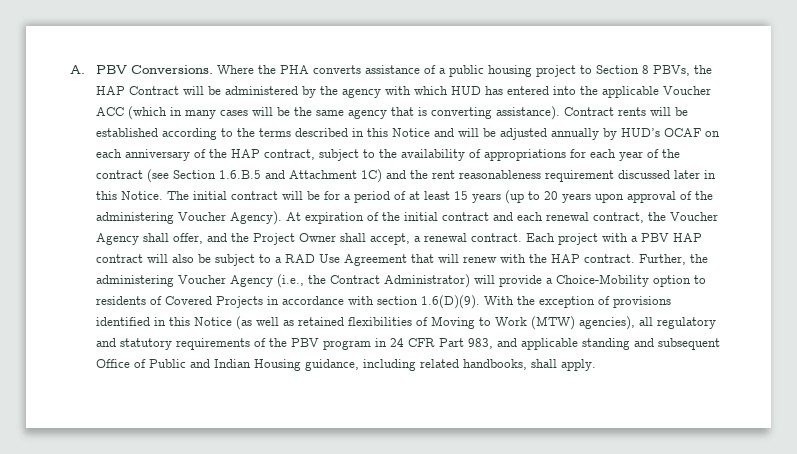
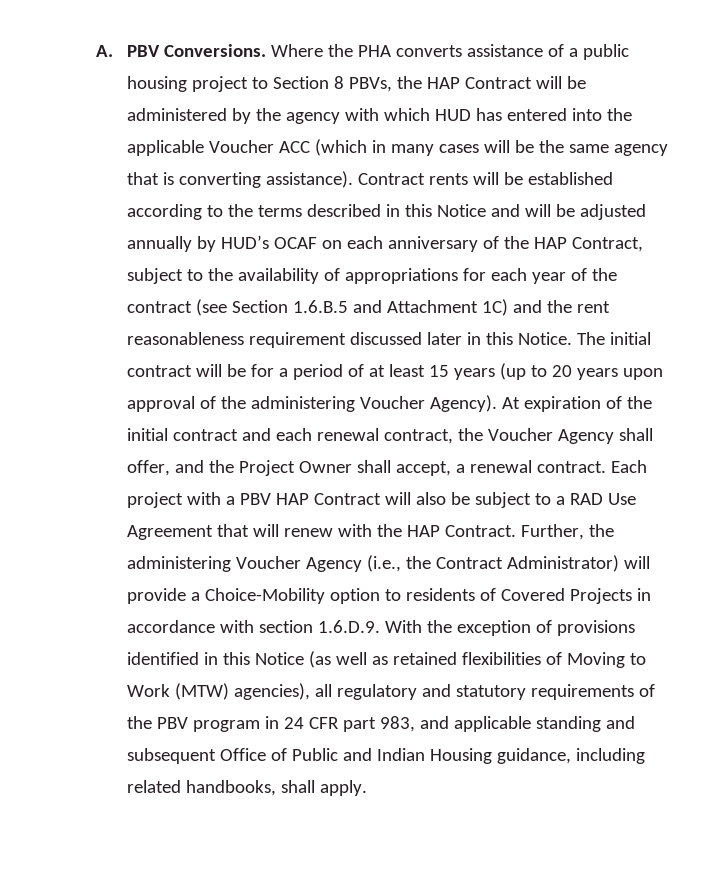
- Contract rents will be established according to the terms described in this Notice and will be adjusted annually by HUD’s OCAF on each anniversary of the HAP contract, subject to the availability of appropriations for each year of the contract (see Section 1.6.B.5 and Attachment 1C) and the rent reasonableness requirement discussed later in this Notice.
+ Contract rents will be established according to the terms described in this Notice and will be adjusted annually by HUD’s OCAF on each anniversary of the HAP Contract, subject to the availability of appropriations for each year of the contract (see Section 1.6.B.5 and Attachment 1C) and the rent reasonableness requirement discussed later in this Notice.
- Each project with a PBV HAP contract will also be subject to a RAD Use Agreement that will renew with the HAP contract.
+ Each project with a PBV HAP Contract will also be subject to a RAD Use Agreement that will renew with the HAP Contract.
- Further, the administering Voucher Agency (i.e., the Contract Administrator) will provide a Choice-Mobility option to residents of Covered Projects in accordance with section 1.6(D)(9). With the exception of provisions identified in this Notice (as well as retained flexibilities of Moving to Work (MTW) agencies), all regulatory and statutory requirements of the PBV program in 24 CFR Part 983, and applicable standing and subsequent Office of Public and Indian Housing guidance, including related handbooks, shall apply.
+ Further, the administering Voucher Agency (i.e., the Contract Administrator) will provide a Choice-Mobility option to residents of Covered Projects in accordance with section 1.6.D.9. With the exception of provisions identified in this Notice (as well as retained flexibilities of Moving to Work (MTW) agencies), all regulatory and statutory requirements of the PBV program in 24 CFR part 983, and applicable standing and subsequent Office of Public and Indian Housing guidance, including related handbooks, shall apply.

